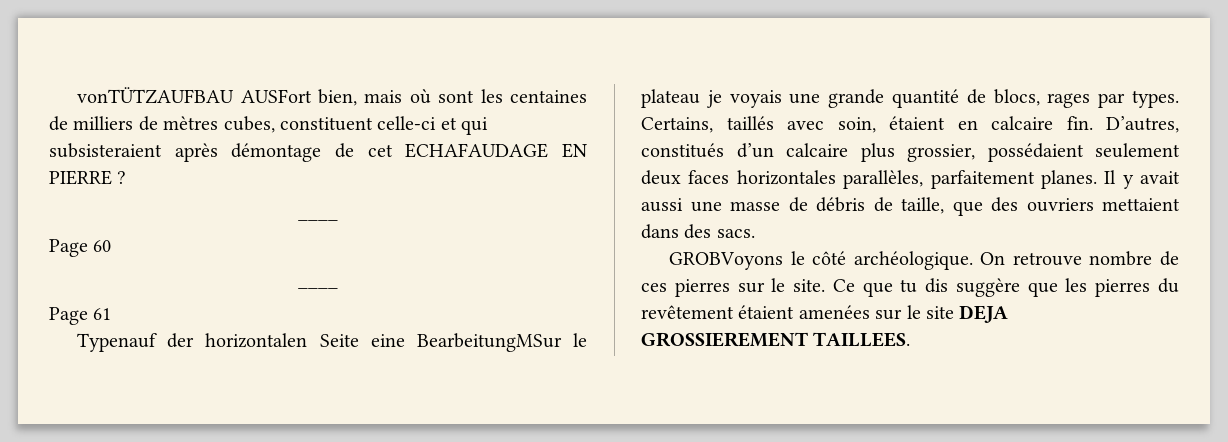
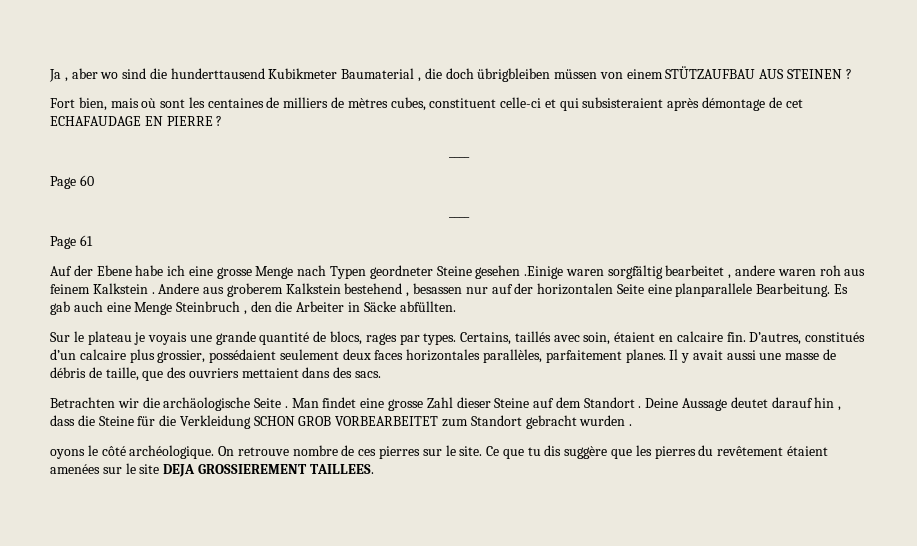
- vonTÜTZAUFBAU AUSFort bien, mais où sont les centaines de milliers de mètres cubes, constituent celle-ci et qui subsisteraient après démontage de cet ECHAFAUDAGE EN PIERRE ?
+ Ja , aber wo sind die hunderttausend Kubikmeter Baumaterial , die doch übrigbleiben müssen von einem STÜTZAUFBAU AUS STEINEN ?
+ Fort bien, mais où sont les centaines de milliers de mètres cubes, constituent celle-ci et qui subsisteraient après démontage de cet ECHAFAUDAGE EN PIERRE ?
- Typenauf der horizontalen Seite eine BearbeitungMSur le plateau je voyais une grande quantité de blocs, rages par types.
+ Auf der Ebene habe ich eine grosse Menge nach Typen geordneter Steine gesehen .Einige waren sorgfältig bearbeitet , andere waren roh aus feinem Kalkstein . Andere aus groberem Kalkstein bestehend , besassen nur auf der horizontalen Seite eine planparallele Bearbeitung. Es gab auch eine Menge Steinbruch , den die Arbeiter in Säcke abfüllten.
+ Sur le plateau je voyais une grande quantité de blocs, rages par types.
- GROBVoyons le côté archéologique.
+ Betrachten wir die archäologische Seite . Man findet eine grosse Zahl dieser Steine auf dem Standort . Deine Aussage deutet darauf hin , dass die Steine für die Verkleidung SCHON GROB VORBEARBEITET zum Standort gebracht wurden .
+ oyons le côté archéologique.

